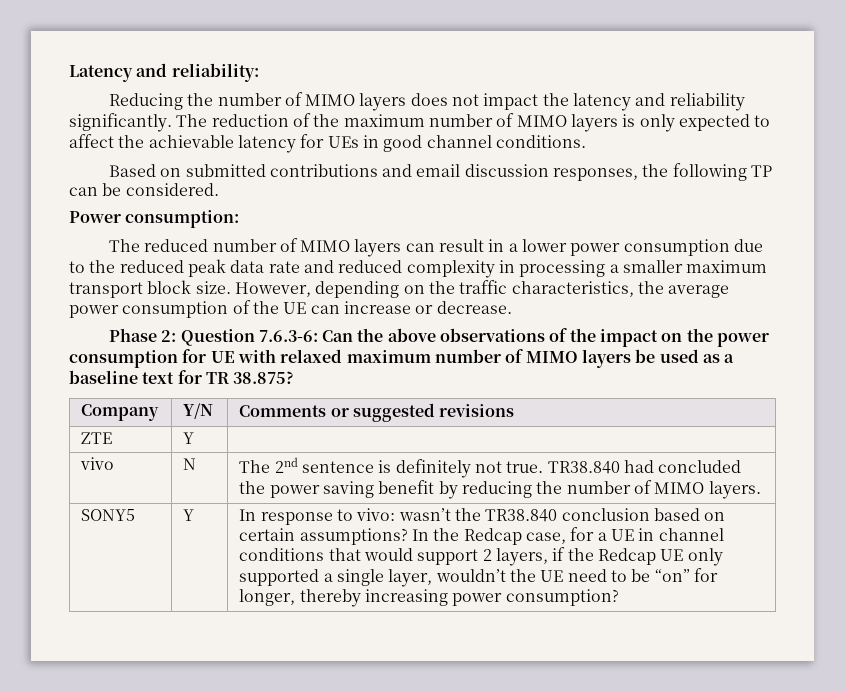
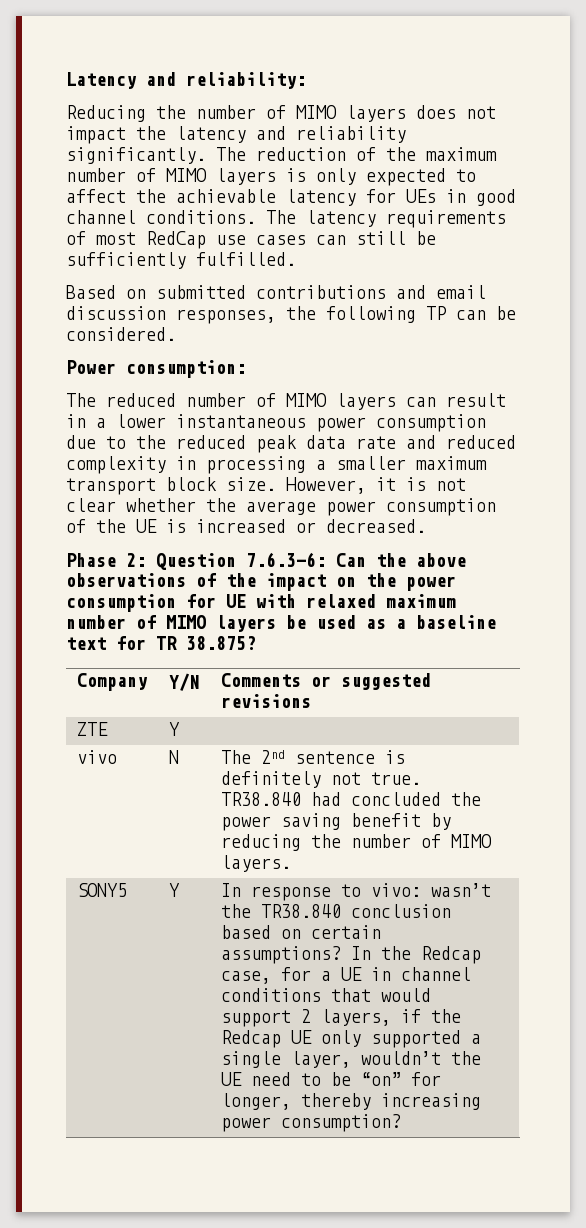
+ The latency requirements of most RedCap use cases can still be sufficiently fulfilled.
- The reduced number of MIMO layers can result in a lower power consumption due to the reduced peak data rate and reduced complexity in processing a smaller maximum transport block size.
+ The reduced number of MIMO layers can result in a lower instantaneous power consumption due to the reduced peak data rate and reduced complexity in processing a smaller maximum transport block size.
- However, depending on the traffic characteristics, the average power consumption of the UE can increase or decrease.
+ However, it is not clear whether the average power consumption of the UE is increased or decreased.

